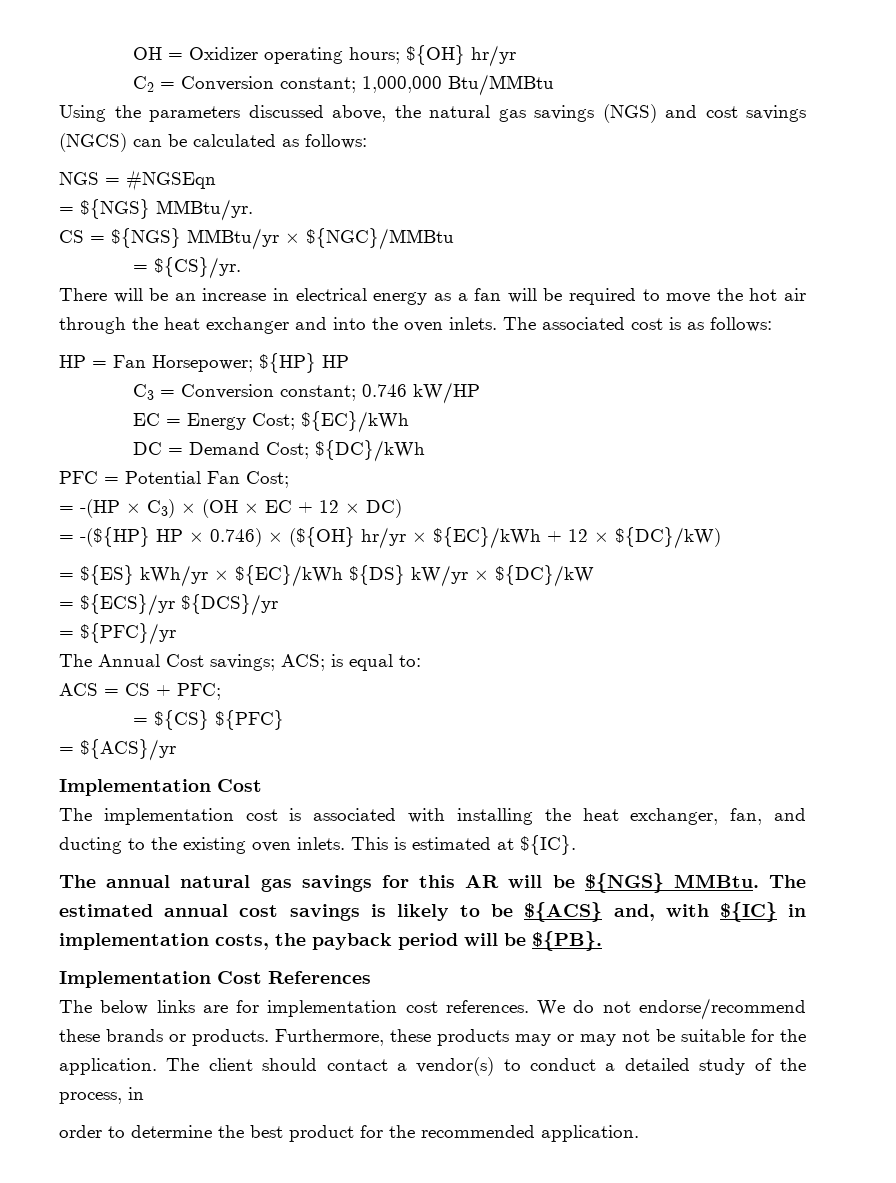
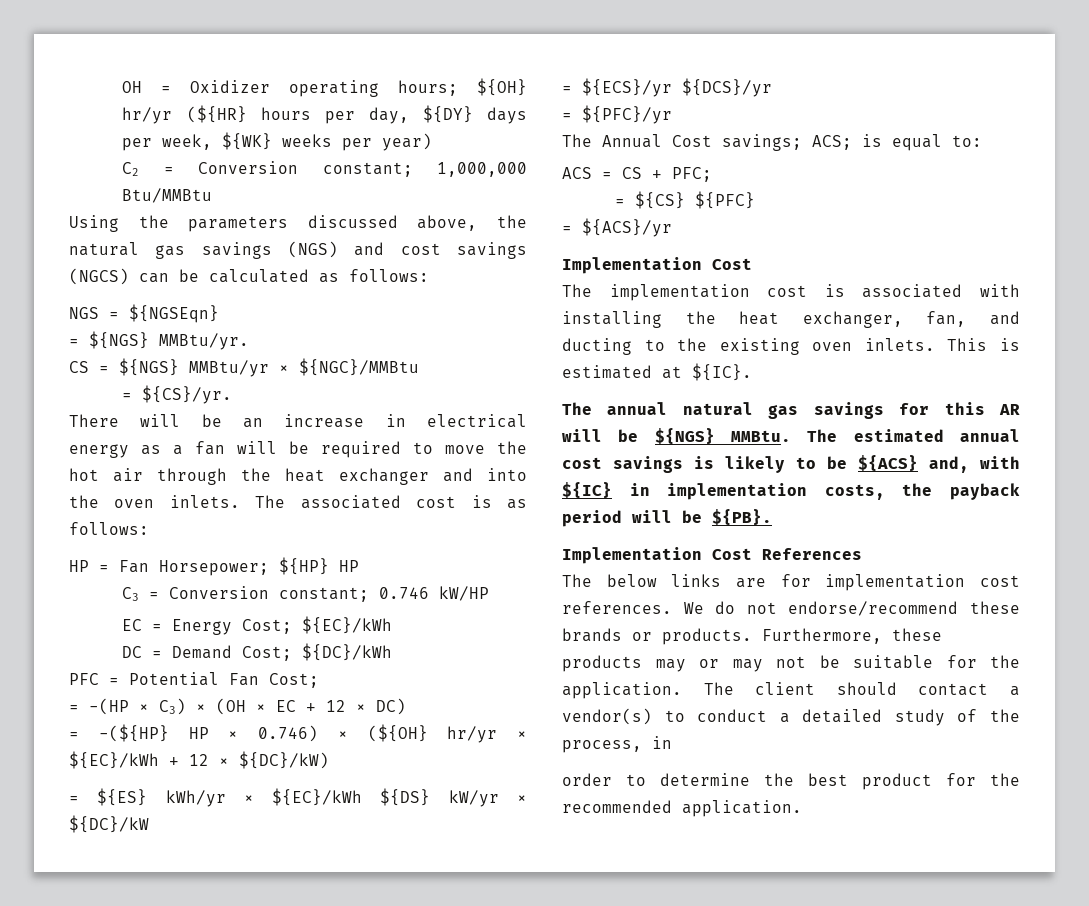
- OH = Oxidizer operating hours; ${OH} hr/yr
+ OH = Oxidizer operating hours; ${OH} hr/yr (${HR} hours per day, ${DY} days per week, ${WK} weeks per year)
- NGS = #NGSEqn
+ NGS = ${NGSEqn}

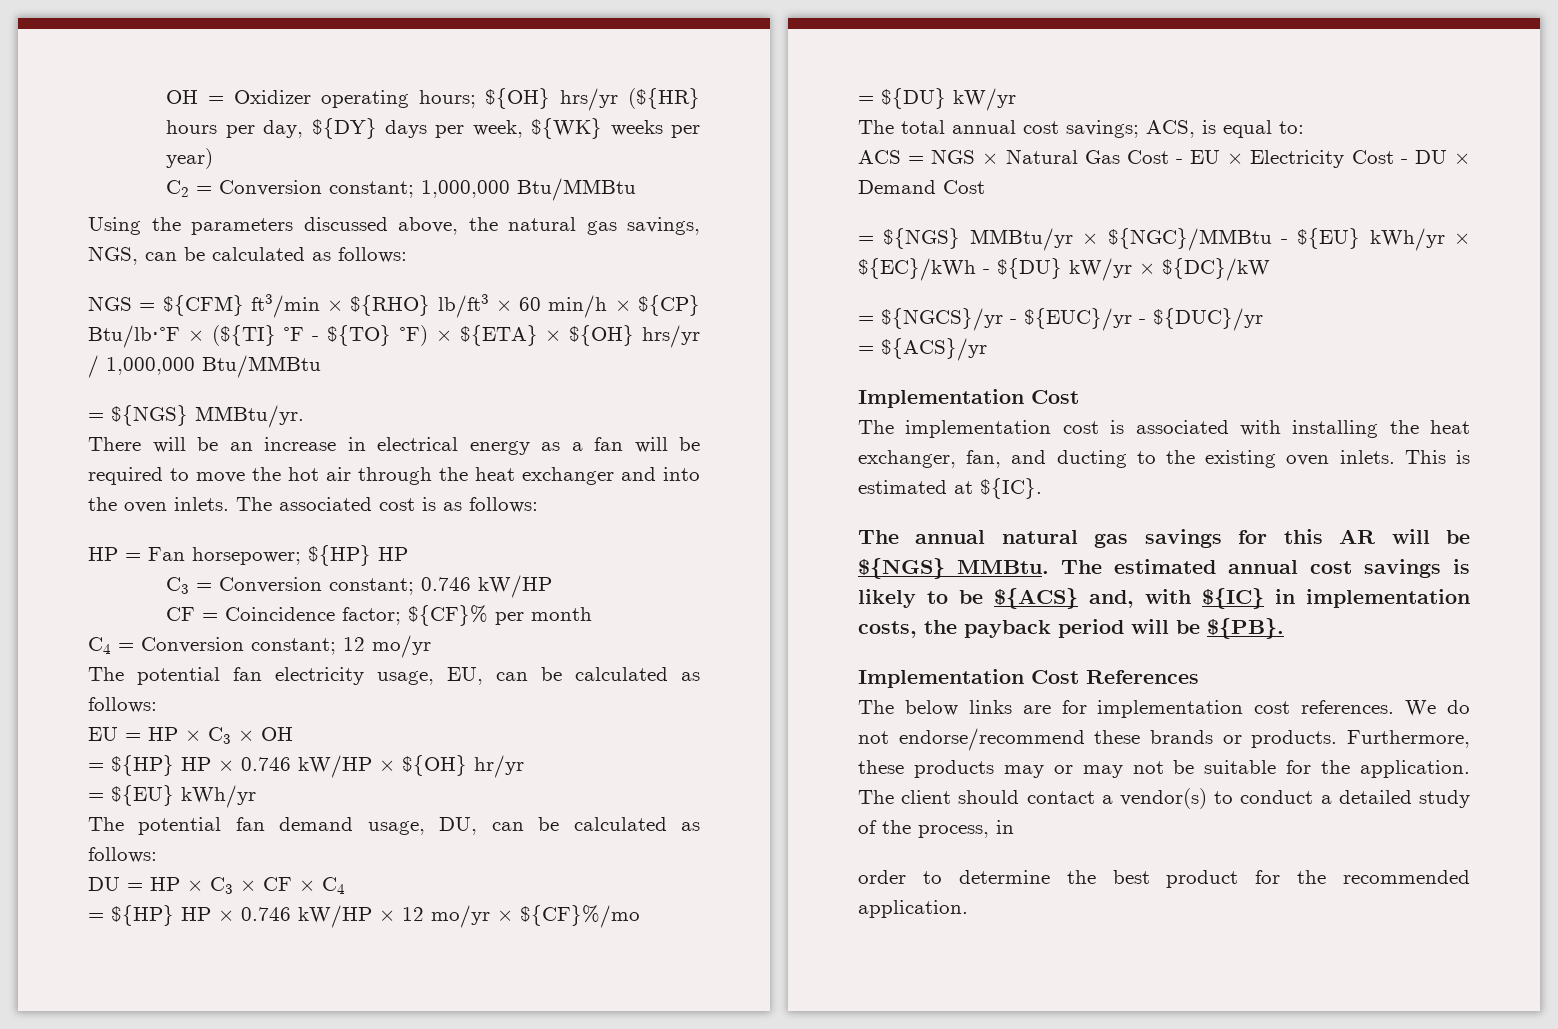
- OH = Oxidizer operating hours; ${OH} hr/yr (${HR} hours per day, ${DY} days per week, ${WK} weeks per year)
+ OH = Oxidizer operating hours; ${OH} hrs/yr (${HR} hours per day, ${DY} days per week, ${WK} weeks per year)
- Using the parameters discussed above, the natural gas savings (NGS) and cost savings (NGCS) can be calculated as follows:
+ Using the parameters discussed above, the natural gas savings, NGS, can be calculated as follows:
- NGS = ${NGSEqn}
+ NGS = ${CFM} ft3/min × ${RHO} lb/ft3 × 60 min/h × ${CP} Btu/lb⋅°F × (${TI} °F - ${TO} °F) × ${ETA} × ${OH} hrs/yr / 1,000,000 Btu/MMBtu
  = ${NGS} MMBtu/yr.
- CS = ${NGS} MMBtu/yr × ${NGC}/MMBtu
- = ${CS}/yr.
- HP = Fan Horsepower; ${HP} HP
+ HP = Fan horsepower; ${HP} HP
- EC = Energy Cost; ${EC}/kWh
- DC = Demand Cost; ${DC}/kWh
- PFC = Potential Fan Cost;
- = -(HP × C3) × (OH × EC + 12 × DC)
- = -(${HP} HP × 0.746) × (${OH} hr/yr × ${EC}/kWh + 12 × ${DC}/kW)
- = ${ES} kWh/yr × ${EC}/kWh ${DS} kW/yr × ${DC}/kW
- = ${ECS}/yr ${DCS}/yr
- = ${PFC}/yr
- The Annual Cost savings; ACS; is equal to:
+ CF = Coincidence factor; ${CF}% per month
+ C4 = Conversion constant; 12 mo/yr
+ The potential fan electricity usage, EU, can be calculated as follows:
+ EU = HP × C3 × OH
+ = ${HP} HP × 0.746 kW/HP × ${OH} hr/yr
+ = ${EU} kWh/yr
+ The potential fan demand usage, DU, can be calculated as follows:
+ DU = HP × C3 × CF × C4
+ = ${HP} HP × 0.746 kW/HP × 12 mo/yr × ${CF}%/mo
+ = ${DU} kW/yr
+ The total annual cost savings; ACS, is equal to:
- ACS = CS + PFC;
- = ${CS} ${PFC}
+ ACS = NGS × Natural Gas Cost - EU × Electricity Cost - DU × Demand Cost
+ = ${NGS} MMBtu/yr × ${NGC}/MMBtu - ${EU} kWh/yr × ${EC}/kWh - ${DU} kW/yr × ${DC}/kW
+ = ${NGCS}/yr - ${EUC}/yr - ${DUC}/yr

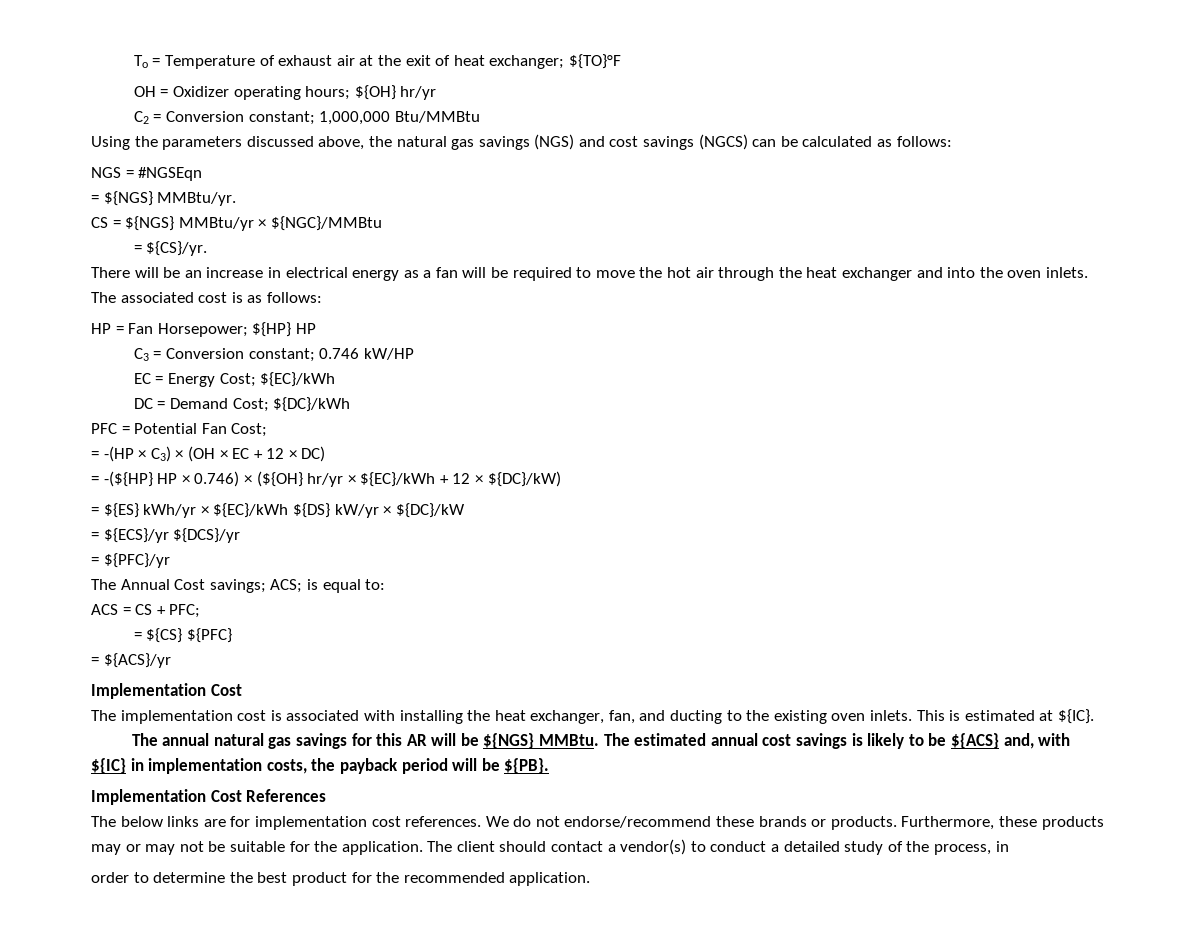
+ To = Temperature of exhaust air at the exit of heat exchanger; ${TO}°F
- OH = Oxidizer operating hours; ${OH} hrs/yr (${HR} hours per day, ${DY} days per week, ${WK} weeks per year)
+ OH = Oxidizer operating hours; ${OH} hr/yr
- Using the parameters discussed above, the natural gas savings, NGS, can be calculated as follows:
+ Using the parameters discussed above, the natural gas savings (NGS) and cost savings (NGCS) can be calculated as follows:
- NGS = ${CFM} ft3/min × ${RHO} lb/ft3 × 60 min/h × ${CP} Btu/lb⋅°F × (${TI} °F - ${TO} °F) × ${ETA} × ${OH} hrs/yr / 1,000,000 Btu/MMBtu
+ NGS = #NGSEqn
  = ${NGS} MMBtu/yr.
+ CS = ${NGS} MMBtu/yr × ${NGC}/MMBtu
+ = ${CS}/yr.
- HP = Fan horsepower; ${HP} HP
+ HP = Fan Horsepower; ${HP} HP
- CF = Coincidence factor; ${CF}% per month
- C4 = Conversion constant; 12 mo/yr
- The potential fan electricity usage, EU, can be calculated as follows:
- EU = HP × C3 × OH
- = ${HP} HP × 0.746 kW/HP × ${OH} hr/yr
- = ${EU} kWh/yr
- The potential fan demand usage, DU, can be calculated as follows:
- DU = HP × C3 × CF × C4
- = ${HP} HP × 0.746 kW/HP × 12 mo/yr × ${CF}%/mo
- = ${DU} kW/yr
- The total annual cost savings; ACS, is equal to:
+ EC = Energy Cost; ${EC}/kWh
+ DC = Demand Cost; ${DC}/kWh
+ PFC = Potential Fan Cost;
+ = -(HP × C3) × (OH × EC + 12 × DC)
+ = -(${HP} HP × 0.746) × (${OH} hr/yr × ${EC}/kWh + 12 × ${DC}/kW)
+ = ${ES} kWh/yr × ${EC}/kWh ${DS} kW/yr × ${DC}/kW
+ = ${ECS}/yr ${DCS}/yr
+ = ${PFC}/yr
+ The Annual Cost savings; ACS; is equal to:
- ACS = NGS × Natural Gas Cost - EU × Electricity Cost - DU × Demand Cost
- = ${NGS} MMBtu/yr × ${NGC}/MMBtu - ${EU} kWh/yr × ${EC}/kWh - ${DU} kW/yr × ${DC}/kW
- = ${NGCS}/yr - ${EUC}/yr - ${DUC}/yr
+ ACS = CS + PFC;
+ = ${CS} ${PFC}

